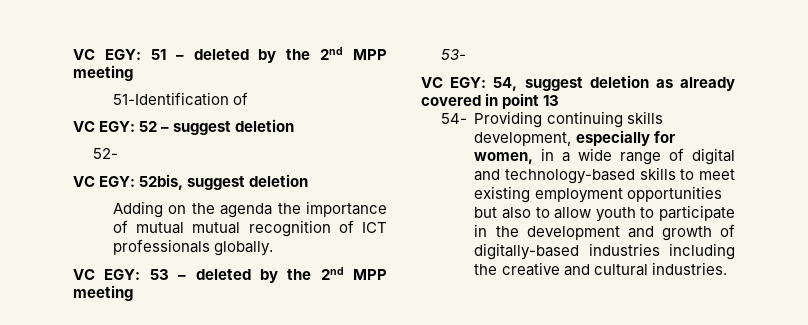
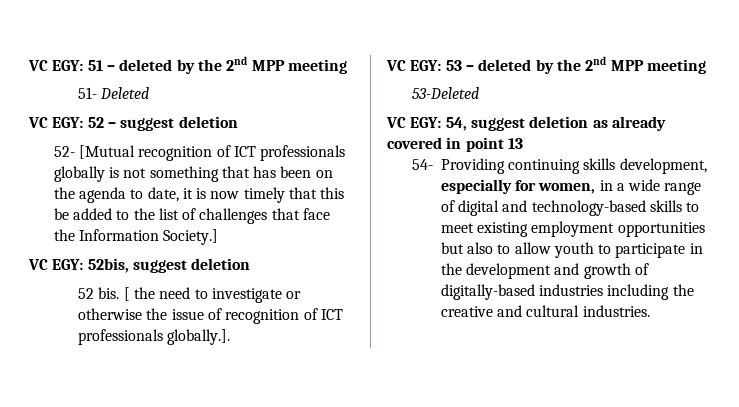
- 51-Identification of
+ 51- Deleted
- 52-
+ 52- [Mutual recognition of ICT professionals globally is not something that has been on the agenda to date, it is now timely that this be added to the list of challenges that face the Information Society.]
- Adding on the agenda the importance of mutual mutual recognition of ICT professionals globally.
+ 52 bis. [ the need to investigate or otherwise the issue of recognition of ICT professionals globally.].
- 53-
+ 53-Deleted

